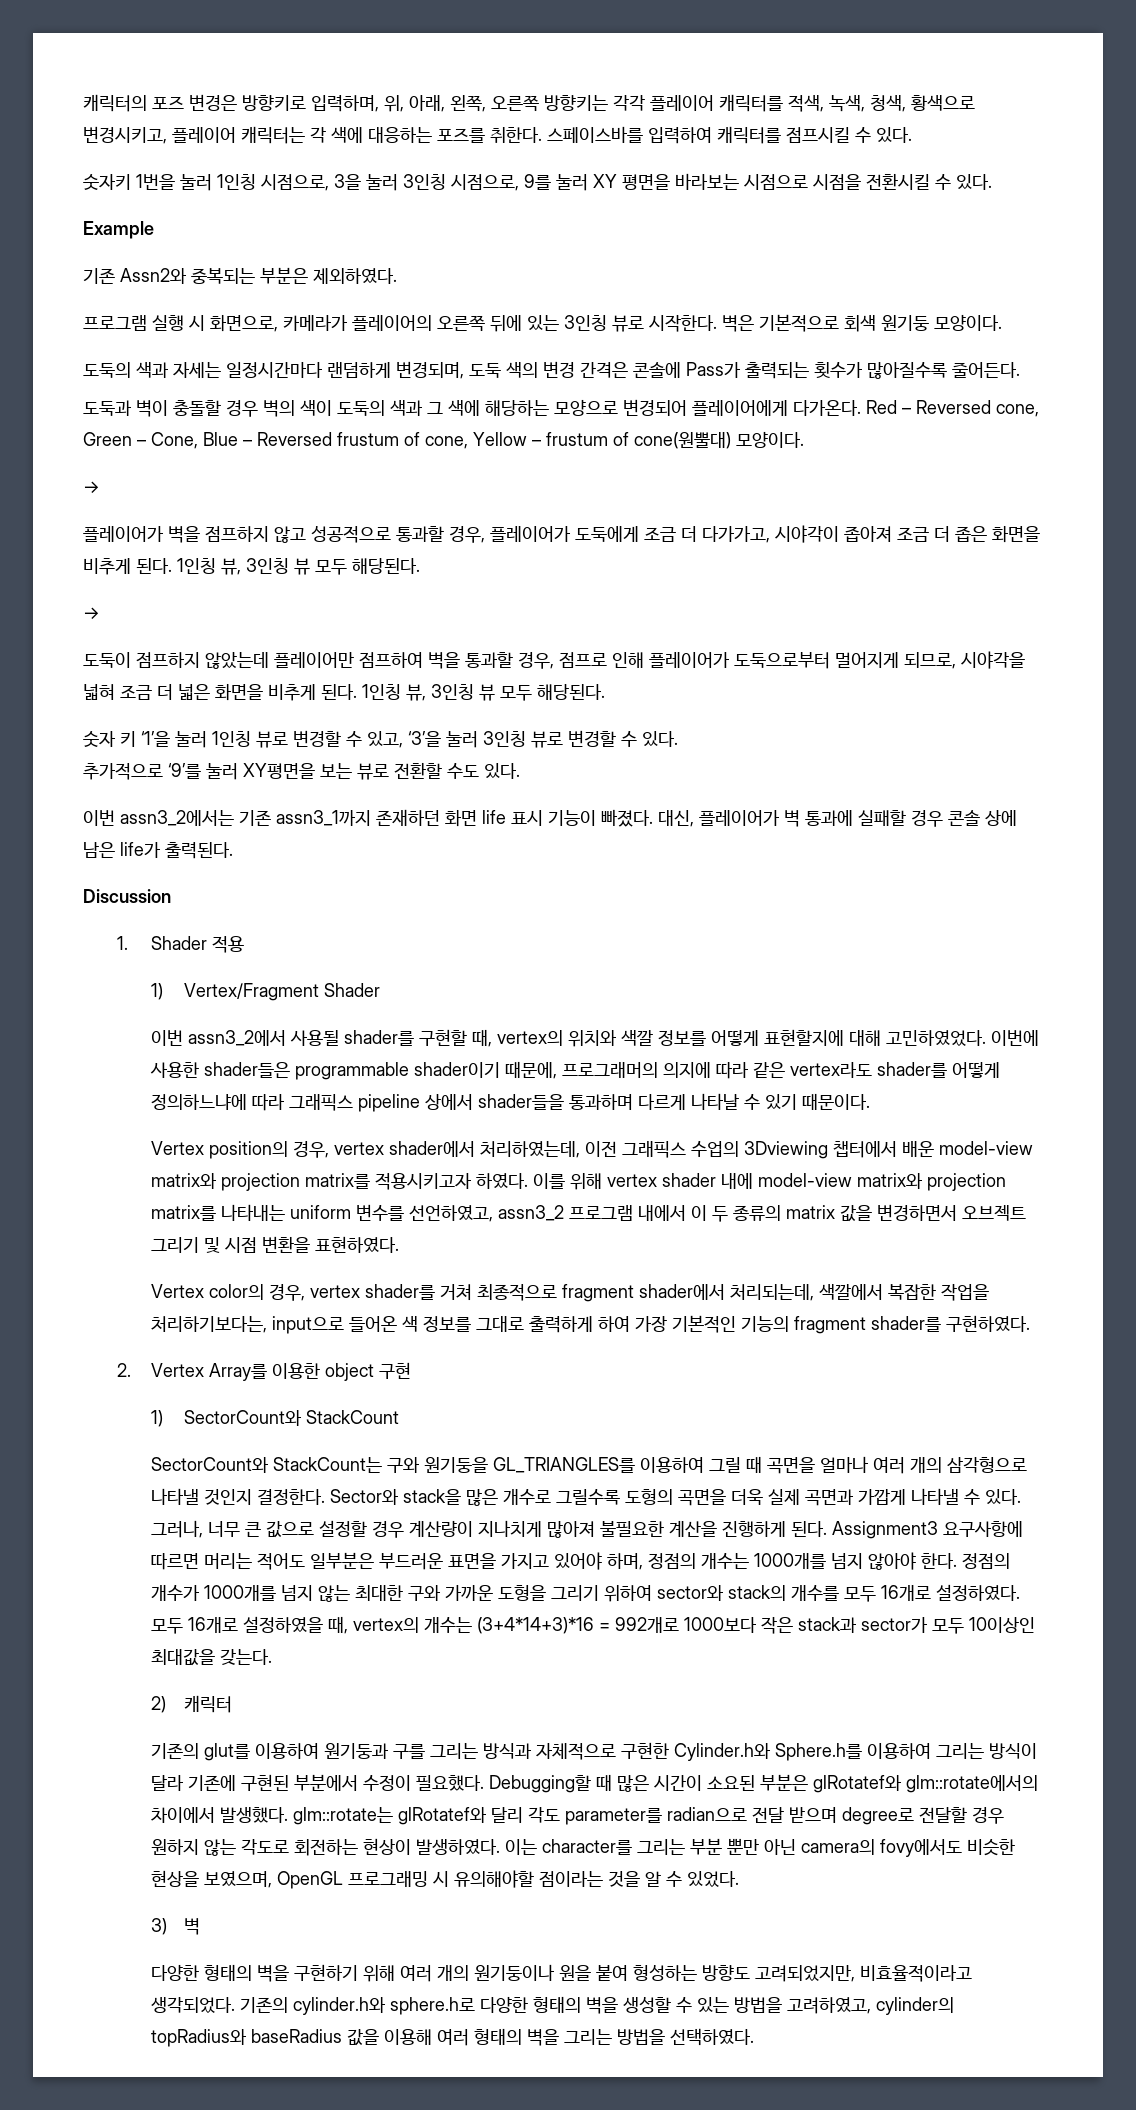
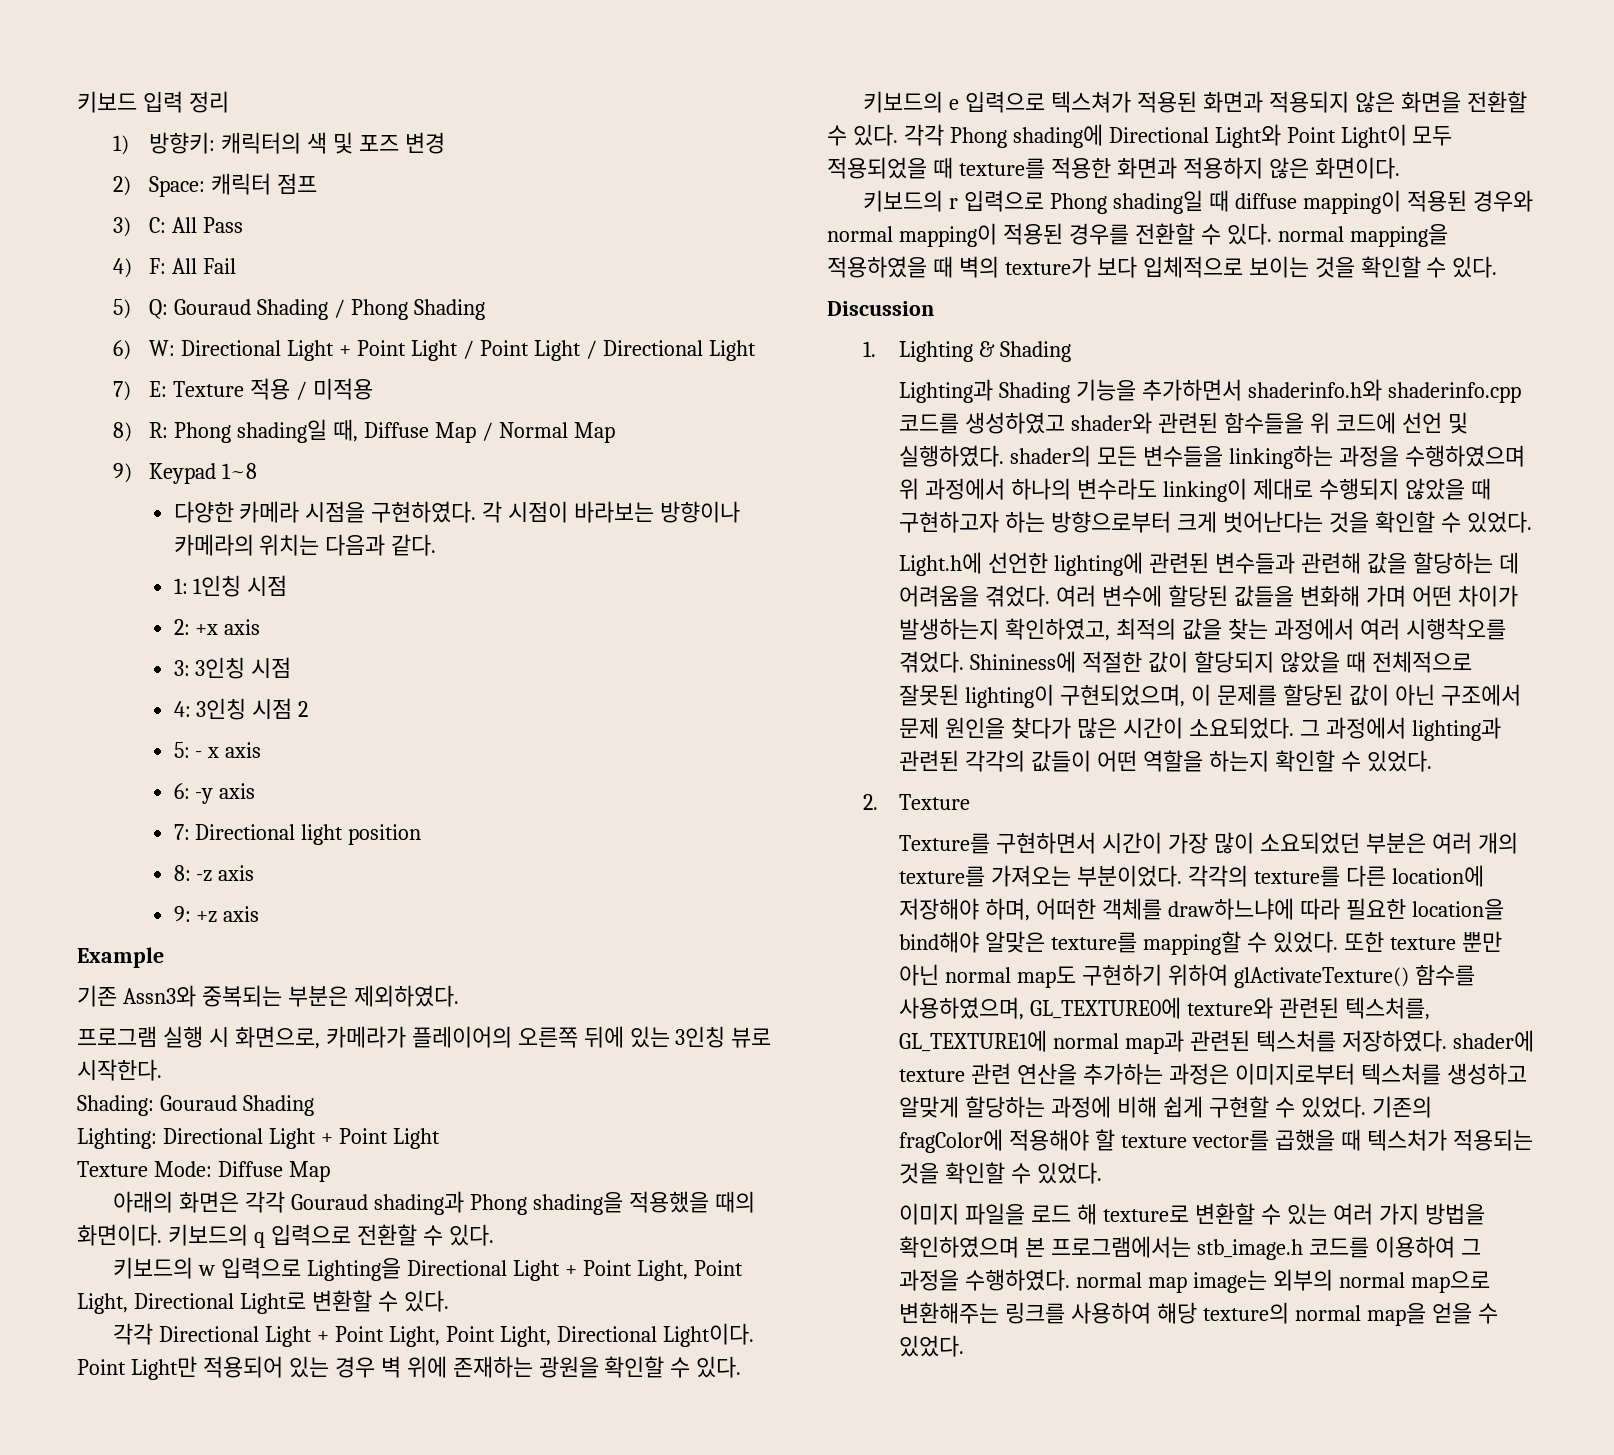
- 캐릭터의 포즈 변경은 방향키로 입력하며, 위, 아래, 왼쪽, 오른쪽 방향키는 각각 플레이어 캐릭터를 적색, 녹색, 청색, 황색으로 변경시키고, 플레이어 캐릭터는 각 색에 대응하는 포즈를 취한다. 스페이스바를 입력하여 캐릭터를 점프시킬 수 있다.
- 숫자키 1번을 눌러 1인칭 시점으로, 3을 눌러 3인칭 시점으로, 9를 눌러 XY 평면을 바라보는 시점으로 시점을 전환시킬 수 있다.
+ 키보드 입력 정리
+ 1) 방향키: 캐릭터의 색 및 포즈 변경
+ 2) Space: 캐릭터 점프
+ 3) C: All Pass
+ 4) F: All Fail
+ 5) Q: Gouraud Shading / Phong Shading
+ 6) W: Directional Light + Point Light / Point Light / Directional Light
+ 7) E: Texture 적용 / 미적용
+ 8) R: Phong shading일 때, Diffuse Map / Normal Map
+ 9) Keypad 1~8
+ 다양한 카메라 시점을 구현하였다. 각 시점이 바라보는 방향이나 카메라의 위치는 다음과 같다.
+ 1: 1인칭 시점
+ 2: +x axis
+ 3: 3인칭 시점
+ 4: 3인칭 시점 2
+ 5: - x axis
+ 6: -y axis
+ 7: Directional light position
+ 8: -z axis
+ 9: +z axis
- 기존 Assn2와 중복되는 부분은 제외하였다.
+ 기존 Assn3와 중복되는 부분은 제외하였다.
- 프로그램 실행 시 화면으로, 카메라가 플레이어의 오른쪽 뒤에 있는 3인칭 뷰로 시작한다. 벽은 기본적으로 회색 원기둥 모양이다.
- 도둑의 색과 자세는 일정시간마다 랜덤하게 변경되며, 도둑 색의 변경 간격은 콘솔에 Pass가 출력되는 횟수가 많아질수록 줄어든다.
- 도둑과 벽이 충돌할 경우 벽의 색이 도둑의 색과 그 색에 해당하는 모양으로 변경되어 플레이어에게 다가온다. Red – Reversed cone, Green – Cone, Blue – Reversed frustum of cone, Yellow – frustum of cone(원뿔대) 모양이다.
- →
- 플레이어가 벽을 점프하지 않고 성공적으로 통과할 경우, 플레이어가 도둑에게 조금 더 다가가고, 시야각이 좁아져 조금 더 좁은 화면을 비추게 된다. 1인칭 뷰, 3인칭 뷰 모두 해당된다.
- →
- 도둑이 점프하지 않았는데 플레이어만 점프하여 벽을 통과할 경우, 점프로 인해 플레이어가 도둑으로부터 멀어지게 되므로, 시야각을 넓혀 조금 더 넓은 화면을 비추게 된다. 1인칭 뷰, 3인칭 뷰 모두 해당된다.
- 숫자 키 ‘1’을 눌러 1인칭 뷰로 변경할 수 있고, ‘3’을 눌러 3인칭 뷰로 변경할 수 있다.
- 추가적으로 ‘9’를 눌러 XY평면을 보는 뷰로 전환할 수도 있다.
- 이번 assn3_2에서는 기존 assn3_1까지 존재하던 화면 life 표시 기능이 빠졌다. 대신, 플레이어가 벽 통과에 실패할 경우 콘솔 상에 남은 life가 출력된다.
+ 프로그램 실행 시 화면으로, 카메라가 플레이어의 오른쪽 뒤에 있는 3인칭 뷰로 시작한다.
+ Shading: Gouraud Shading
+ Lighting: Directional Light + Point Light
+ Texture Mode: Diffuse Map
+ 아래의 화면은 각각 Gouraud shading과 Phong shading을 적용했을 때의 화면이다. 키보드의 q 입력으로 전환할 수 있다.
+ 키보드의 w 입력으로 Lighting을 Directional Light + Point Light, Point Light, Directional Light로 변환할 수 있다.
+ 각각 Directional Light + Point Light, Point Light, Directional Light이다. Point Light만 적용되어 있는 경우 벽 위에 존재하는 광원을 확인할 수 있다.
+ 키보드의 e 입력으로 텍스쳐가 적용된 화면과 적용되지 않은 화면을 전환할 수 있다. 각각 Phong shading에 Directional Light와 Point Light이 모두 적용되었을 때 texture를 적용한 화면과 적용하지 않은 화면이다.
+ 키보드의 r 입력으로 Phong shading일 때 diffuse mapping이 적용된 경우와 normal mapping이 적용된 경우를 전환할 수 있다. normal mapping을 적용하였을 때 벽의 texture가 보다 입체적으로 보이는 것을 확인할 수 있다.
  Discussion
- 1. Shader 적용
- 1) Vertex/Fragment Shader
- 이번 assn3_2에서 사용될 shader를 구현할 때, vertex의 위치와 색깔 정보를 어떻게 표현할지에 대해 고민하였었다. 이번에 사용한 shader들은 programmable shader이기 때문에, 프로그래머의 의지에 따라 같은 vertex라도 shader를 어떻게 정의하느냐에 따라 그래픽스 pipeline 상에서 shader들을 통과하며 다르게 나타날 수 있기 때문이다.
- Vertex position의 경우, vertex shader에서 처리하였는데, 이전 그래픽스 수업의 3Dviewing 챕터에서 배운 model-view matrix와 projection matrix를 적용시키고자 하였다. 이를 위해 vertex shader 내에 model-view matrix와 projection matrix를 나타내는 uniform 변수를 선언하였고, assn3_2 프로그램 내에서 이 두 종류의 matrix 값을 변경하면서 오브젝트 그리기 및 시점 변환을 표현하였다.
- Vertex color의 경우, vertex shader를 거쳐 최종적으로 fragment shader에서 처리되는데, 색깔에서 복잡한 작업을 처리하기보다는, input으로 들어온 색 정보를 그대로 출력하게 하여 가장 기본적인 기능의 fragment shader를 구현하였다.
- 2. Vertex Array를 이용한 object 구현
- 1) SectorCount와 StackCount
- SectorCount와 StackCount는 구와 원기둥을 GL_TRIANGLES를 이용하여 그릴 때 곡면을 얼마나 여러 개의 삼각형으로 나타낼 것인지 결정한다. Sector와 stack을 많은 개수로 그릴수록 도형의 곡면을 더욱 실제 곡면과 가깝게 나타낼 수 있다. 그러나, 너무 큰 값으로 설정할 경우 계산량이 지나치게 많아져 불필요한 계산을 진행하게 된다. Assignment3 요구사항에 따르면 머리는 적어도 일부분은 부드러운 표면을 가지고 있어야 하며, 정점의 개수는 1000개를 넘지 않아야 한다. 정점의 개수가 1000개를 넘지 않는 최대한 구와 가까운 도형을 그리기 위하여 sector와 stack의 개수를 모두 16개로 설정하였다. 모두 16개로 설정하였을 때, vertex의 개수는 (3+4*14+3)*16 = 992개로 1000보다 작은 stack과 sector가 모두 10이상인 최대값을 갖는다.
- 2) 캐릭터
- 기존의 glut를 이용하여 원기둥과 구를 그리는 방식과 자체적으로 구현한 Cylinder.h와 Sphere.h를 이용하여 그리는 방식이 달라 기존에 구현된 부분에서 수정이 필요했다. Debugging할 때 많은 시간이 소요된 부분은 glRotatef와 glm::rotate에서의 차이에서 발생했다. glm::rotate는 glRotatef와 달리 각도 parameter를 radian으로 전달 받으며 degree로 전달할 경우 원하지 않는 각도로 회전하는 현상이 발생하였다. 이는 character를 그리는 부분 뿐만 아닌 camera의 fovy에서도 비슷한 현상을 보였으며, OpenGL 프로그래밍 시 유의해야할 점이라는 것을 알 수 있었다.
- 3) 벽
- 다양한 형태의 벽을 구현하기 위해 여러 개의 원기둥이나 원을 붙여 형성하는 방향도 고려되었지만, 비효율적이라고 생각되었다. 기존의 cylinder.h와 sphere.h로 다양한 형태의 벽을 생성할 수 있는 방법을 고려하였고, cylinder의 topRadius와 baseRadius 값을 이용해 여러 형태의 벽을 그리는 방법을 선택하였다.
+ 1. Lighting & Shading
+ Lighting과 Shading 기능을 추가하면서 shaderinfo.h와 shaderinfo.cpp 코드를 생성하였고 shader와 관련된 함수들을 위 코드에 선언 및 실행하였다. shader의 모든 변수들을 linking하는 과정을 수행하였으며 위 과정에서 하나의 변수라도 linking이 제대로 수행되지 않았을 때 구현하고자 하는 방향으로부터 크게 벗어난다는 것을 확인할 수 있었다.
+ Light.h에 선언한 lighting에 관련된 변수들과 관련해 값을 할당하는 데 어려움을 겪었다. 여러 변수에 할당된 값들을 변화해 가며 어떤 차이가 발생하는지 확인하였고, 최적의 값을 찾는 과정에서 여러 시행착오를 겪었다. Shininess에 적절한 값이 할당되지 않았을 때 전체적으로 잘못된 lighting이 구현되었으며, 이 문제를 할당된 값이 아닌 구조에서 문제 원인을 찾다가 많은 시간이 소요되었다. 그 과정에서 lighting과 관련된 각각의 값들이 어떤 역할을 하는지 확인할 수 있었다.
+ 2. Texture
+ Texture를 구현하면서 시간이 가장 많이 소요되었던 부분은 여러 개의 texture를 가져오는 부분이었다. 각각의 texture를 다른 location에 저장해야 하며, 어떠한 객체를 draw하느냐에 따라 필요한 location을 bind해야 알맞은 texture를 mapping할 수 있었다. 또한 texture 뿐만 아닌 normal map도 구현하기 위하여 glActivateTexture() 함수를 사용하였으며, GL_TEXTURE0에 texture와 관련된 텍스처를, GL_TEXTURE1에 normal map과 관련된 텍스처를 저장하였다. shader에 texture 관련 연산을 추가하는 과정은 이미지로부터 텍스처를 생성하고 알맞게 할당하는 과정에 비해 쉽게 구현할 수 있었다. 기존의 fragColor에 적용해야 할 texture vector를 곱했을 때 텍스처가 적용되는 것을 확인할 수 있었다.
+ 이미지 파일을 로드 해 texture로 변환할 수 있는 여러 가지 방법을 확인하였으며 본 프로그램에서는 stb_image.h 코드를 이용하여 그 과정을 수행하였다. normal map image는 외부의 normal map으로 변환해주는 링크를 사용하여 해당 texture의 normal map을 얻을 수 있었다.

